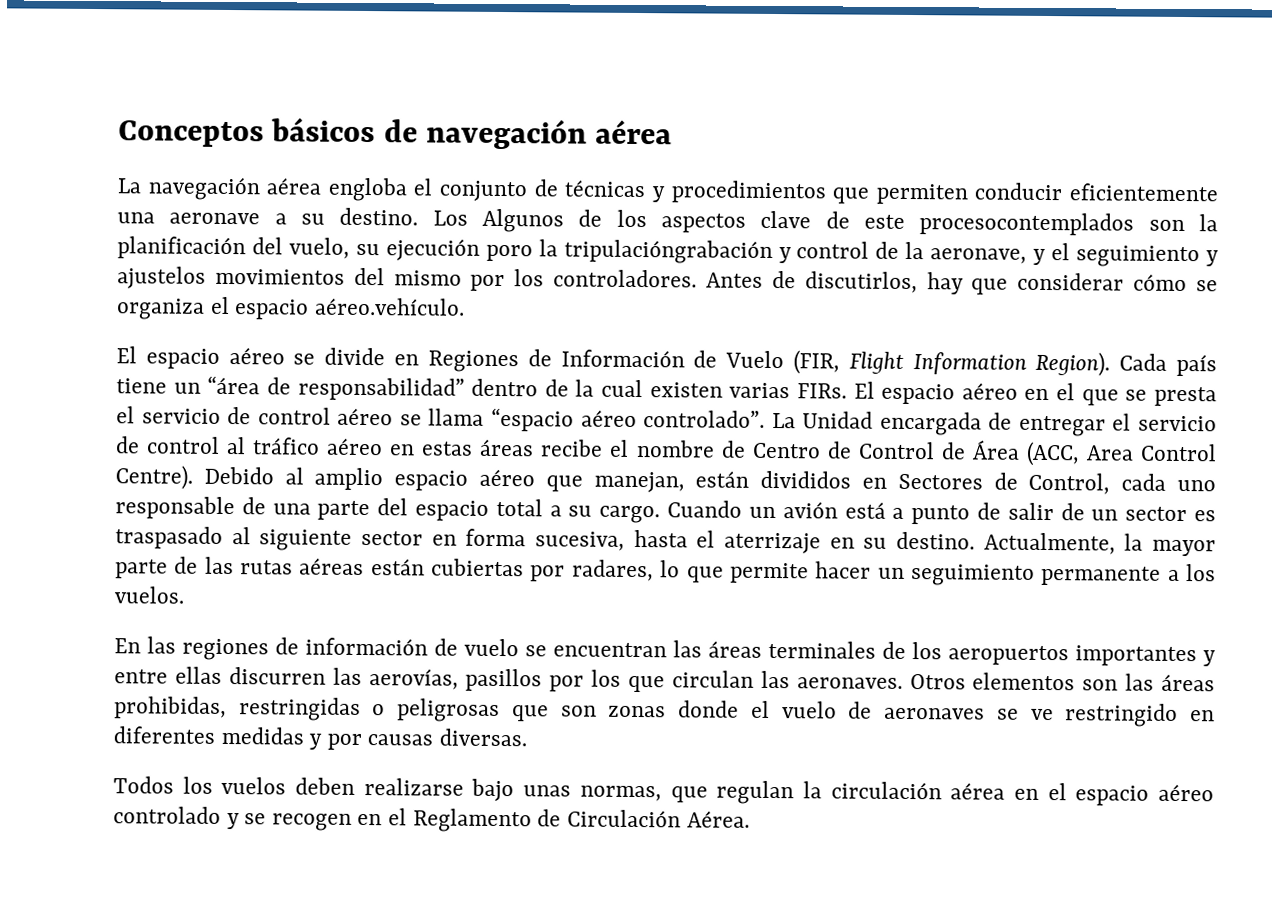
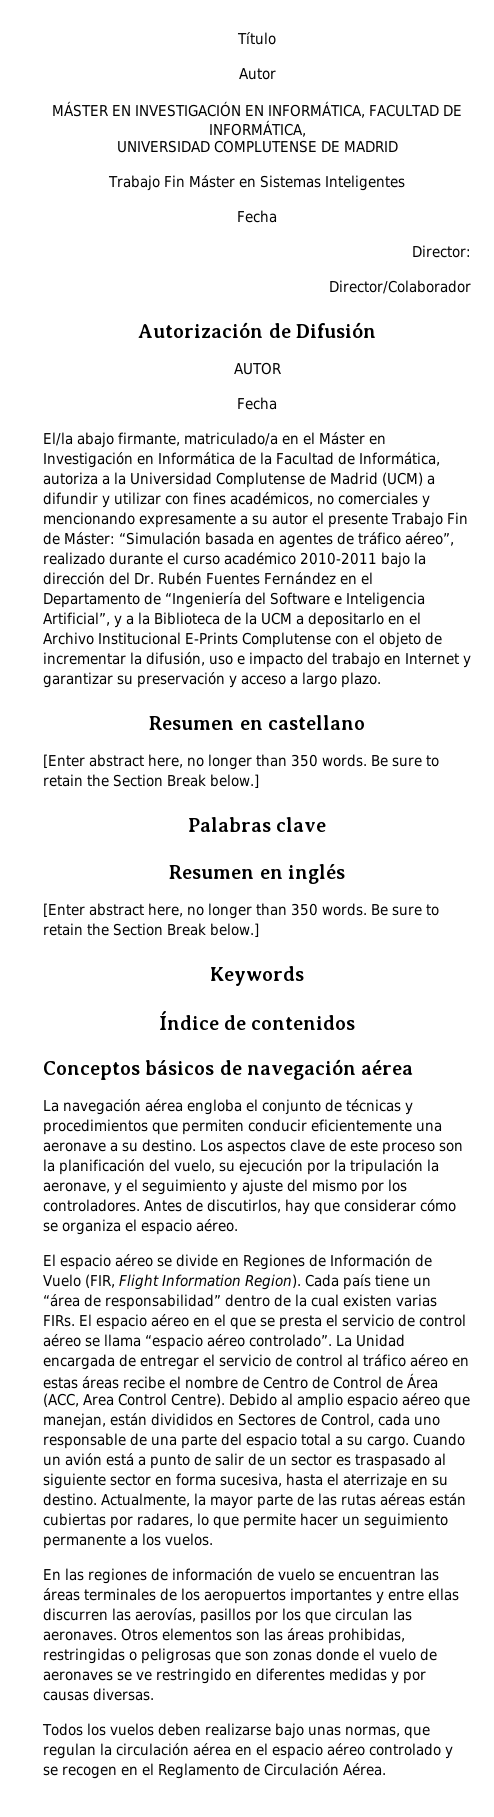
+ Título
+ Autor
+ MÁSTER EN INVESTIGACIÓN EN INFORMÁTICA, FACULTAD DE INFORMÁTICA,
+ UNIVERSIDAD COMPLUTENSE DE MADRID
+ Trabajo Fin Máster en Sistemas Inteligentes
+ Fecha
+ Director:
+ Director/Colaborador
+ Autorización de Difusión
+ AUTOR
+ Fecha
+ El/la abajo firmante, matriculado/a en el Máster en Investigación en Informática de la Facultad de Informática, autoriza a la Universidad Complutense de Madrid (UCM) a difundir y utilizar con fines académicos, no comerciales y mencionando expresamente a su autor el presente Trabajo Fin de Máster: “Simulación basada en agentes de tráfico aéreo”, realizado durante el curso académico 2010-2011 bajo la dirección del Dr. Rubén Fuentes Fernández en el Departamento de “Ingeniería del Software e Inteligencia Artificial”, y a la Biblioteca de la UCM a depositarlo en el Archivo Institucional E-Prints Complutense con el objeto de incrementar la difusión, uso e impacto del trabajo en Internet y garantizar su preservación y acceso a largo plazo.
+ Resumen en castellano
+ [Enter abstract here, no longer than 350 words. Be sure to retain the Section Break below.]
+ Palabras clave
+ Resumen en inglés
+ [Enter abstract here, no longer than 350 words. Be sure to retain the Section Break below.]
+ Keywords
+ Índice de contenidos
- Los Algunos de los aspectos clave de este procesocontemplados son la planificación del vuelo, su ejecución poro la tripulacióngrabación y control de la aeronave, y el seguimiento y ajustelos movimientos del mismo por los controladores.
+ Los aspectos clave de este proceso son la planificación del vuelo, su ejecución por la tripulación la aeronave, y el seguimiento y ajuste del mismo por los controladores.
- Antes de discutirlos, hay que considerar cómo se organiza el espacio aéreo.vehículo.
+ Antes de discutirlos, hay que considerar cómo se organiza el espacio aéreo.

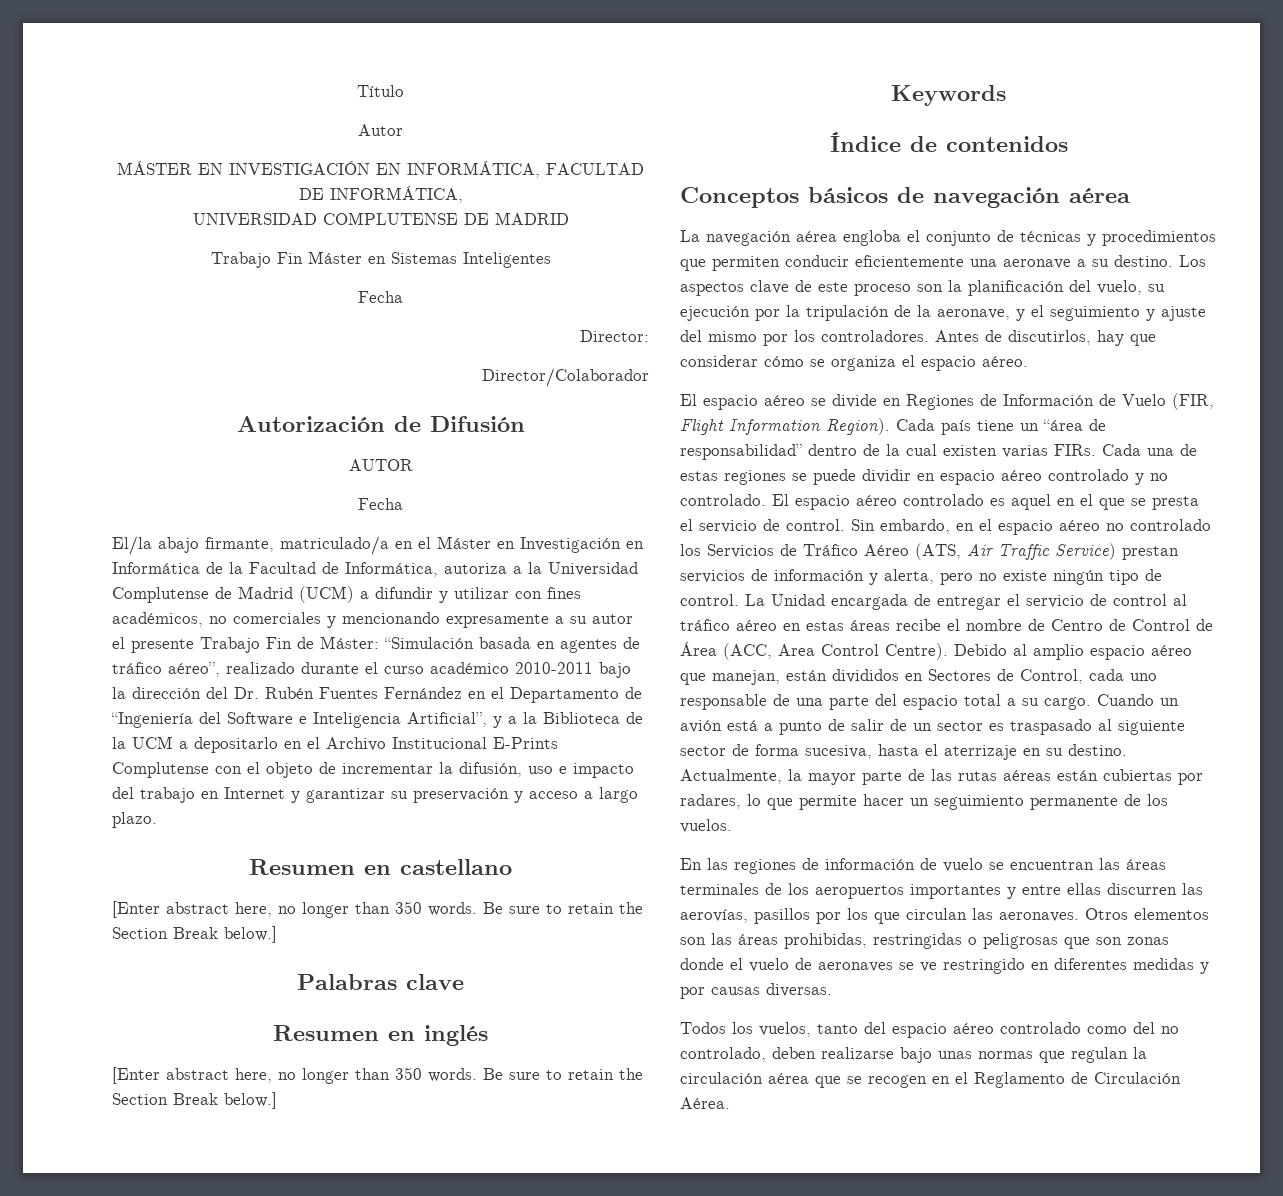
- Los aspectos clave de este proceso son la planificación del vuelo, su ejecución por la tripulación la aeronave, y el seguimiento y ajuste del mismo por los controladores.
+ Los aspectos clave de este proceso son la planificación del vuelo, su ejecución por la tripulación de la aeronave, y el seguimiento y ajuste del mismo por los controladores.
- El espacio aéreo en el que se presta el servicio de control aéreo se llama “espacio aéreo controlado”.
+ Cada una de estas regiones se puede dividir en espacio aéreo controlado y no controlado. El espacio aéreo controlado es aquel en el que se presta el servicio de control. Sin embardo, en el espacio aéreo no controlado los Servicios de Tráfico Aéreo (ATS, Air Traffic Service) prestan servicios de información y alerta, pero no existe ningún tipo de control.
- Cuando un avión está a punto de salir de un sector es traspasado al siguiente sector en forma sucesiva, hasta el aterrizaje en su destino.
+ Cuando un avión está a punto de salir de un sector es traspasado al siguiente sector de forma sucesiva, hasta el aterrizaje en su destino.
- Actualmente, la mayor parte de las rutas aéreas están cubiertas por radares, lo que permite hacer un seguimiento permanente a los vuelos.
+ Actualmente, la mayor parte de las rutas aéreas están cubiertas por radares, lo que permite hacer un seguimiento permanente de los vuelos.
- Todos los vuelos deben realizarse bajo unas normas, que regulan la circulación aérea en el espacio aéreo controlado y se recogen en el Reglamento de Circulación Aérea.
+ Todos los vuelos, tanto del espacio aéreo controlado como del no controlado, deben realizarse bajo unas normas que regulan la circulación aérea que se recogen en el Reglamento de Circulación Aérea.

